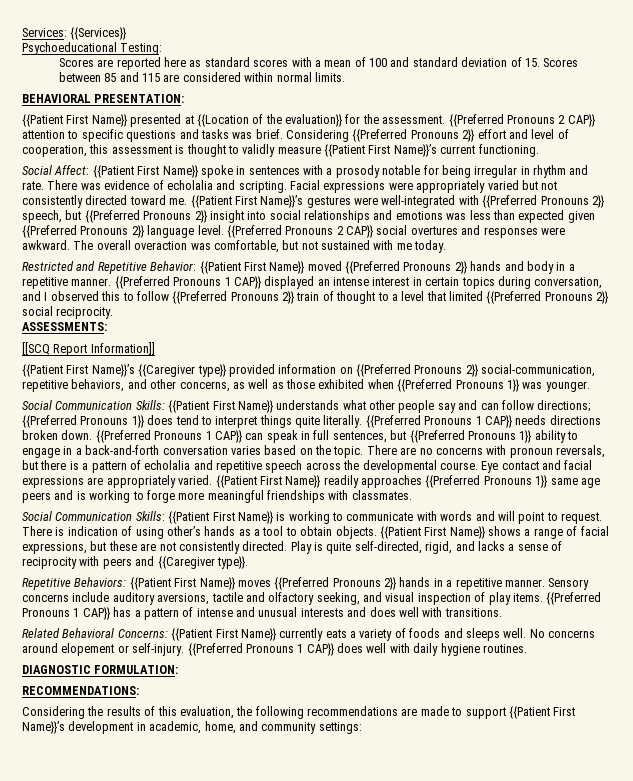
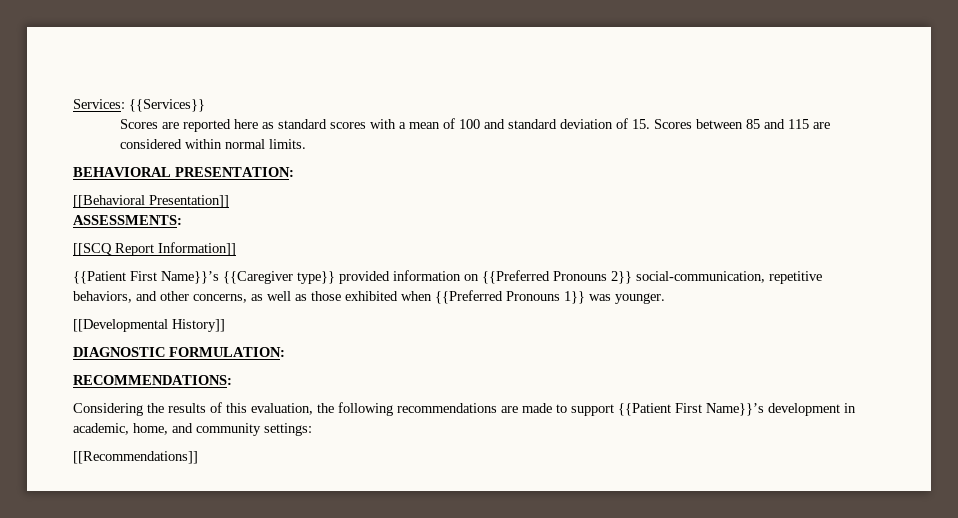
- Psychoeducational Testing:
- {{Patient First Name}} presented at {{Location of the evaluation}} for the assessment. {{Preferred Pronouns 2 CAP}} attention to specific questions and tasks was brief. Considering {{Preferred Pronouns 2}} effort and level of cooperation, this assessment is thought to validly measure {{Patient First Name}}’s current functioning.
- Social Affect: {{Patient First Name}} spoke in sentences with a prosody notable for being irregular in rhythm and rate. There was evidence of echolalia and scripting. Facial expressions were appropriately varied but not consistently directed toward me. {{Patient First Name}}’s gestures were well-integrated with {{Preferred Pronouns 2}} speech, but {{Preferred Pronouns 2}} insight into social relationships and emotions was less than expected given {{Preferred Pronouns 2}} language level. {{Preferred Pronouns 2 CAP}} social overtures and responses were awkward. The overall overaction was comfortable, but not sustained with me today.
- Restricted and Repetitive Behavior: {{Patient First Name}} moved {{Preferred Pronouns 2}} hands and body in a repetitive manner. {{Preferred Pronouns 1 CAP}} displayed an intense interest in certain topics during conversation, and I observed this to follow {{Preferred Pronouns 2}} train of thought to a level that limited {{Preferred Pronouns 2}} social reciprocity.
+ [[Behavioral Presentation]]
- Social Communication Skills: {{Patient First Name}} understands what other people say and can follow directions; {{Preferred Pronouns 1}} does tend to interpret things quite literally. {{Preferred Pronouns 1 CAP}} needs directions broken down. {{Preferred Pronouns 1 CAP}} can speak in full sentences, but {{Preferred Pronouns 1}} ability to engage in a back-and-forth conversation varies based on the topic. There are no concerns with pronoun reversals, but there is a pattern of echolalia and repetitive speech across the developmental course. Eye contact and facial expressions are appropriately varied. {{Patient First Name}} readily approaches {{Preferred Pronouns 1}} same age peers and is working to forge more meaningful friendships with classmates.
- Social Communication Skills: {{Patient First Name}} is working to communicate with words and will point to request. There is indication of using other’s hands as a tool to obtain objects. {{Patient First Name}} shows a range of facial expressions, but these are not consistently directed. Play is quite self-directed, rigid, and lacks a sense of reciprocity with peers and {{Caregiver type}}.
- Repetitive Behaviors: {{Patient First Name}} moves {{Preferred Pronouns 2}} hands in a repetitive manner. Sensory concerns include auditory aversions, tactile and olfactory seeking, and visual inspection of play items. {{Preferred Pronouns 1 CAP}} has a pattern of intense and unusual interests and does well with transitions.
- Related Behavioral Concerns: {{Patient First Name}} currently eats a variety of foods and sleeps well. No concerns around elopement or self-injury. {{Preferred Pronouns 1 CAP}} does well with daily hygiene routines.
+ [[Developmental History]]
+ [[Recommendations]]

